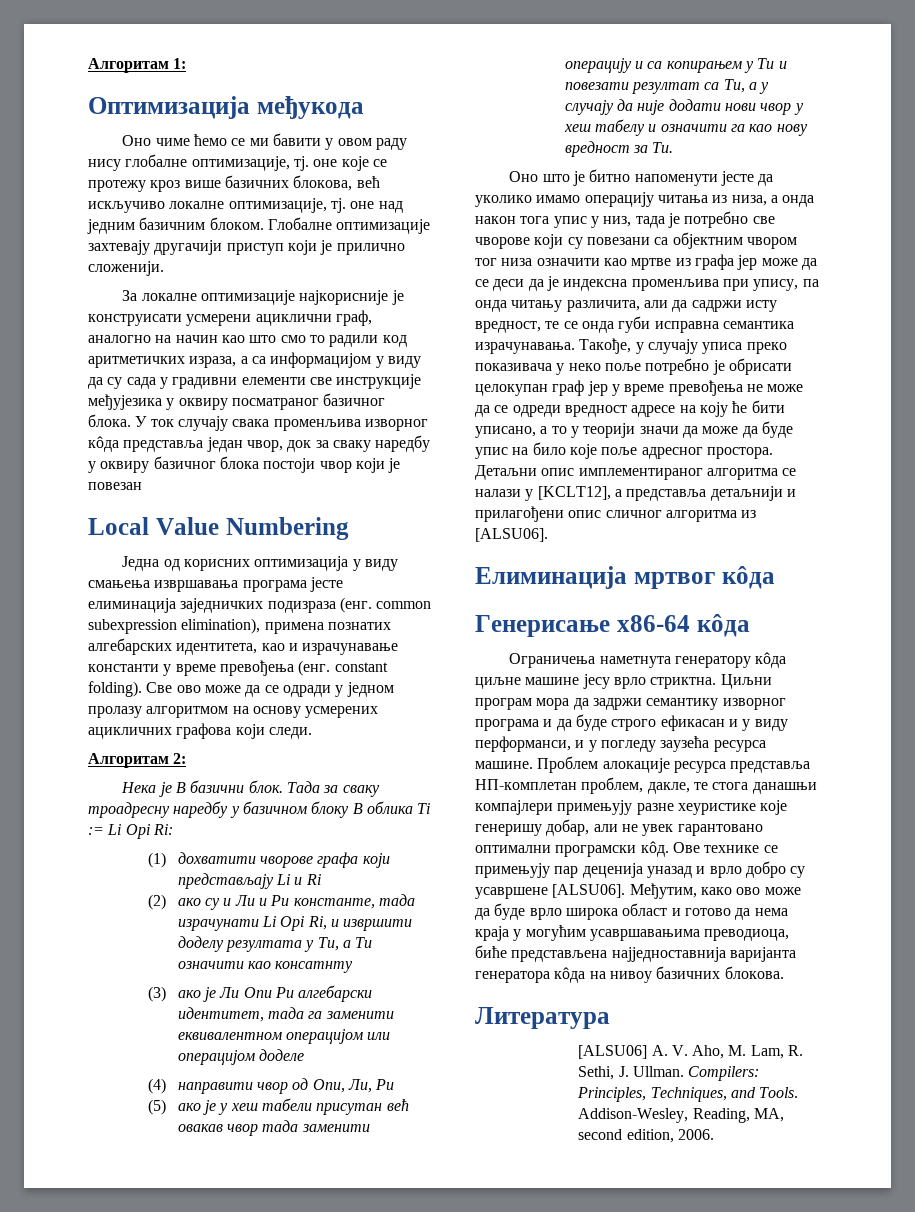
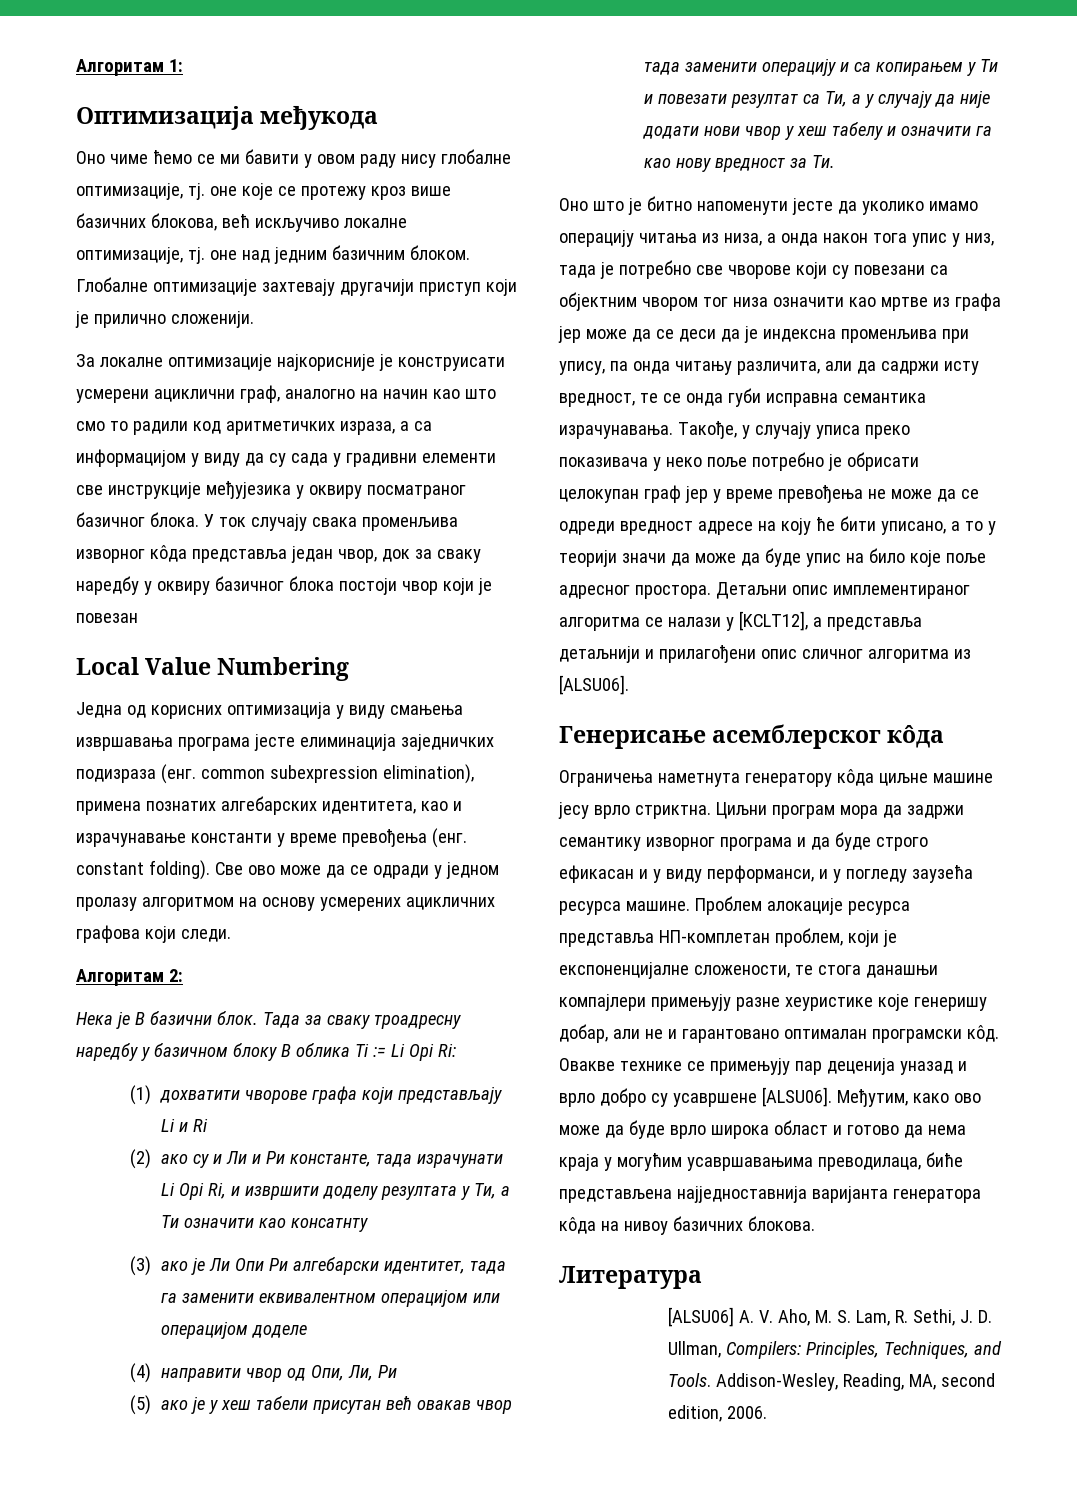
- Елиминација мртвог кôда
- Генерисање x86-64 кôда
+ Генерисање асемблерског кôда
- Проблем алокације ресурса представља НП-комплетан проблем, дакле, те стога данашњи компајлери примењују разне хеуристике које генеришу добар, али не увек гарантовано оптимални програмски кôд.
+ Проблем алокације ресурса представља НП-комплетан проблем, који је експоненцијалне сложености, те стога данашњи компајлери примењују разне хеуристике које генеришу добар, али не и гарантовано оптималан програмски кôд.
- Ове технике се примењују пар деценија уназад и врло добро су усавршене [ALSU06].
+ Овакве технике се примењују пар деценија уназад и врло добро су усавршене [ALSU06].
- Међутим, како ово може да буде врло широка област и готово да нема краја у могућим усавршавањима преводиоца, биће представљена најједноставнија варијанта генератора кôда на нивоу базичних блокова.
+ Међутим, како ово може да буде врло широка област и готово да нема краја у могућим усавршавањима преводилаца, биће представљена најједноставнија варијанта генератора кôда на нивоу базичних блокова.
- [ALSU06] A. V. Aho, M. Lam, R. Sethi, J. Ullman. Compilers: Principles, Techniques, and Tools.
+ [ALSU06] A. V. Aho, M. S. Lam, R. Sethi, J. D. Ullman, Compilers: Principles, Techniques, and Tools.

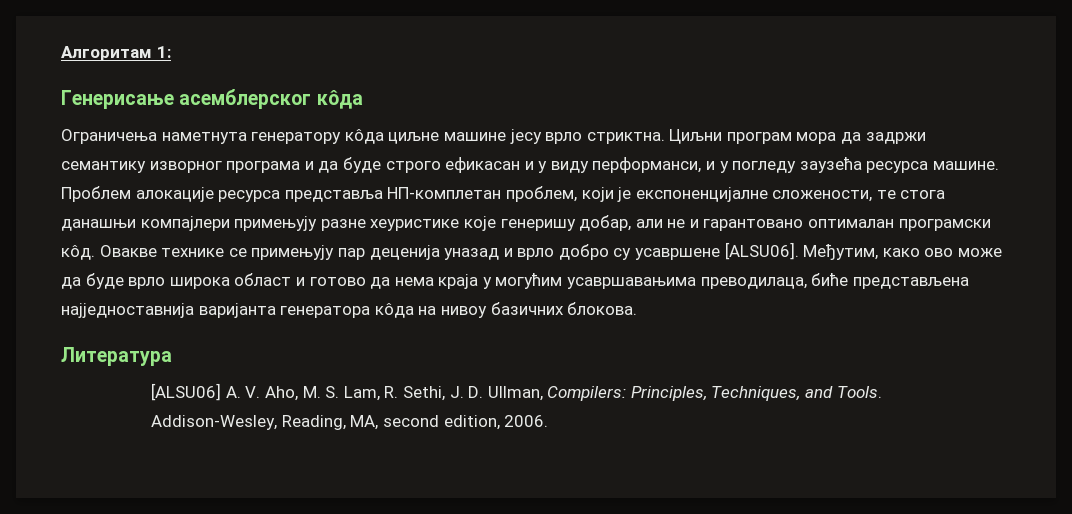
- Оптимизација међукода
- Оно чиме ћемо се ми бавити у овом раду нису глобалне оптимизације, тј. оне које се протежу кроз више базичних блокова, већ искључиво локалне оптимизације, тј. оне над једним базичним блоком. Глобалне оптимизације захтевају другачији приступ који је прилично сложенији.
- За локалне оптимизације најкорисније је конструисати усмерени ациклични граф, аналогно на начин као што смо то радили код аритметичких израза, а са информацијом у виду да су сада у градивни елементи све инструкције међујезика у оквиру посматраног базичног блока. У ток случају свака променљива изворног кôда представља један чвор, док за сваку наредбу у оквиру базичног блока постоји чвор који је повезан
- Local Value Numbering
- Једна од корисних оптимизација у виду смањења извршавања програма јесте елиминација заједничких подизраза (енг. common subexpression elimination), примена познатих алгебарских идентитета, као и израчунавање константи у време превођења (енг. constant folding). Све ово може да се одради у једном пролазу алгоритмом на основу усмерених ацикличних графова који следи.
- Алгоритам 2:
- Нека је B базични блок. Тада за сваку троадресну наредбу у базичном блоку B облика Ti := Li Opi Ri:
- (1) дохватити чворове графа који представљају Li и Ri
- (2) ако су и Ли и Ри константе, тада израчунати Li Opi Ri, и извршити доделу резултата у Ти, а Ти означити као консатнту
- (3) ако је Ли Опи Ри алгебарски идентитет, тада га заменити еквивалентном операцијом или операцијом доделе
- (4) направити чвор од Опи, Ли, Ри
- (5) ако је у хеш табели присутан већ овакав чвор тада заменити операцију и са копирањем у Ти и повезати резултат са Ти, а у случају да није додати нови чвор у хеш табелу и означити га као нову вредност за Ти.
- Оно што је битно напоменути јесте да уколико имамо операцију читања из низа, а онда након тога упис у низ, тада је потребно све чворове који су повезани са објектним чвором тог низа означити као мртве из графа јер може да се деси да је индексна променљива при упису, па онда читању различита, али да садржи исту вредност, те се онда губи исправна семантика израчунавања. Такође, у случају уписа преко показивача у неко поље потребно је обрисати целокупан граф јер у време превођења не може да се одреди вредност адресе на коју ће бити уписано, а то у теорији значи да може да буде упис на било које поље адресног простора. Детаљни опис имплементираног алгоритма се налази у [KCLT12], а представља детаљнији и прилагођени опис сличног алгоритма из [ALSU06].

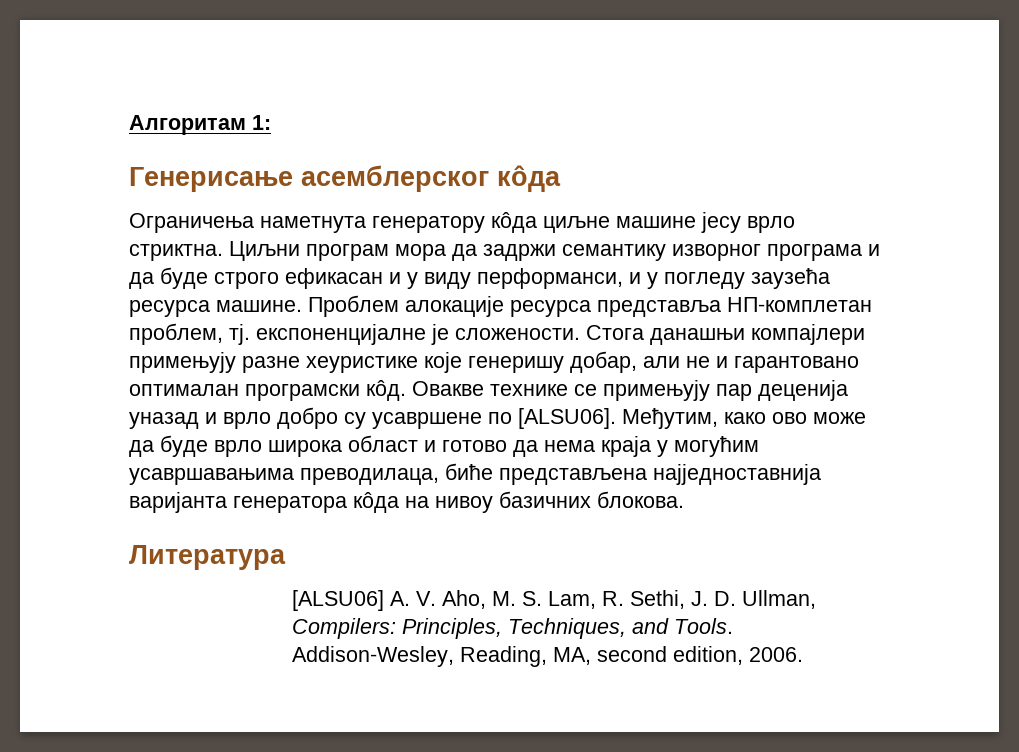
- Проблем алокације ресурса представља НП-комплетан проблем, који је експоненцијалне сложености, те стога данашњи компајлери примењују разне хеуристике које генеришу добар, али не и гарантовано оптималан програмски кôд.
+ Проблем алокације ресурса представља НП-комплетан проблем, тј. експоненцијалне је сложености. Стога данашњи компајлери примењују разне хеуристике које генеришу добар, али не и гарантовано оптималан програмски кôд.
- Овакве технике се примењују пар деценија уназад и врло добро су усавршене [ALSU06].
+ Овакве технике се примењују пар деценија уназад и врло добро су усавршене по [ALSU06].

